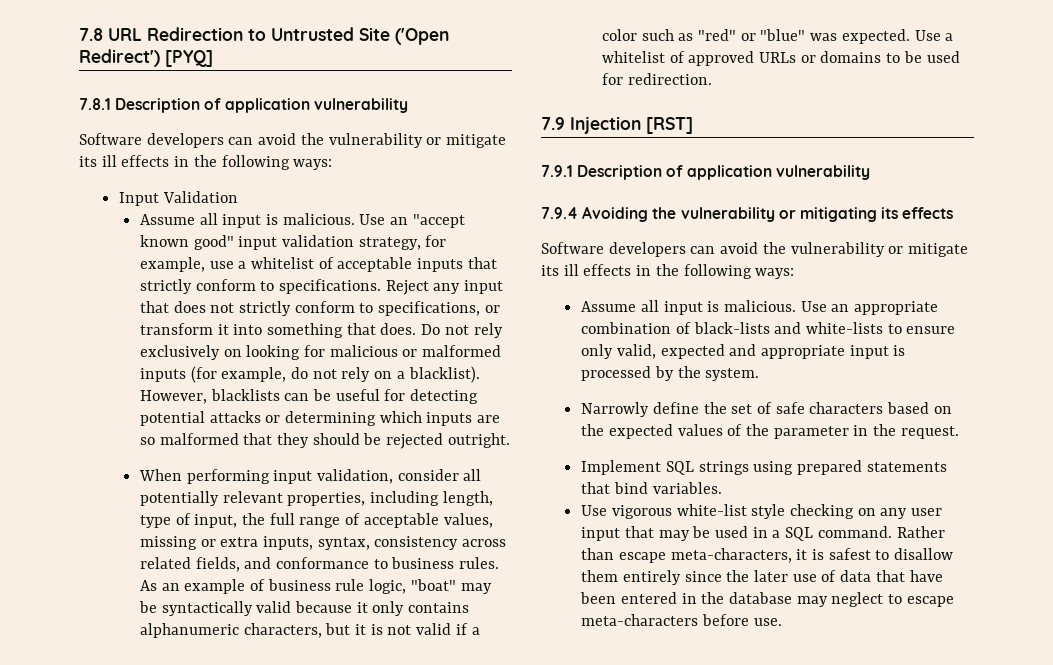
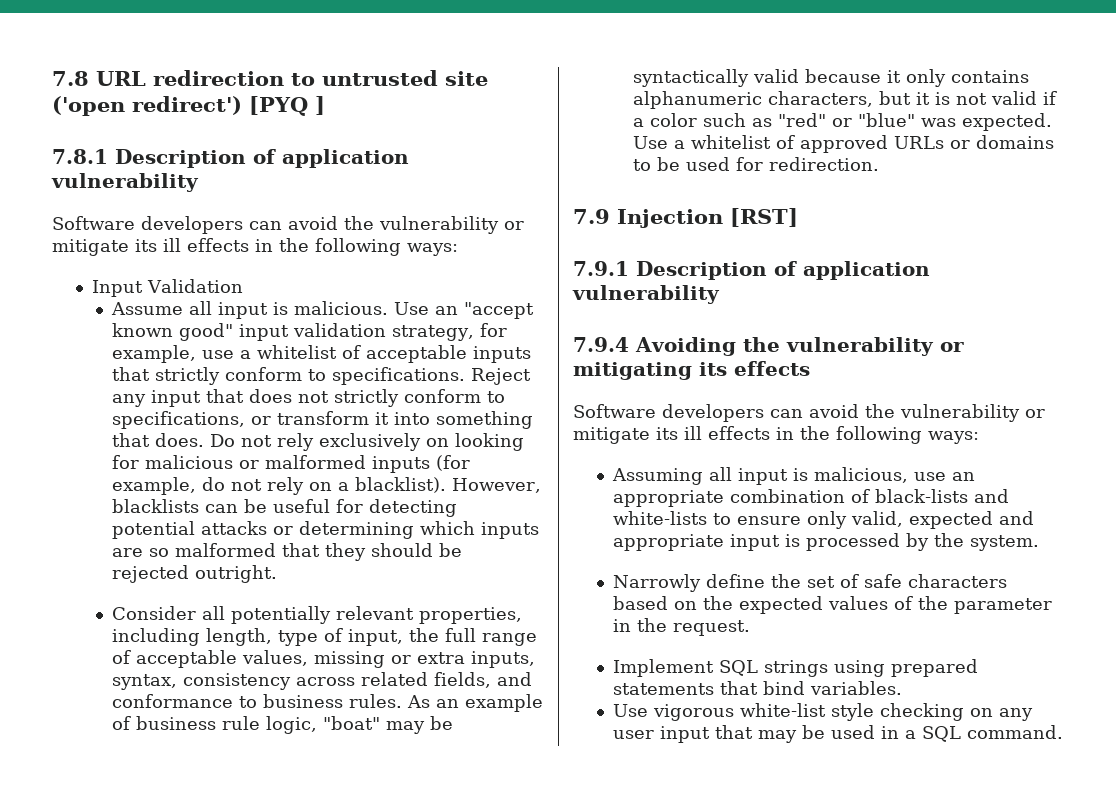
- 7.8 URL Redirection to Untrusted Site ('Open Redirect') [PYQ]
+ 7.8 URL redirection to untrusted site ('open redirect') [PYQ ]
- When performing input validation, consider all potentially relevant properties, including length, type of input, the full range of acceptable values, missing or extra inputs, syntax, consistency across related fields, and conformance to business rules.
+ Consider all potentially relevant properties, including length, type of input, the full range of acceptable values, missing or extra inputs, syntax, consistency across related fields, and conformance to business rules.
- Assume all input is malicious. Use an appropriate combination of black-lists and white-lists to ensure only valid, expected and appropriate input is processed by the system.
+ Assuming all input is malicious, use an appropriate combination of black-lists and white-lists to ensure only valid, expected and appropriate input is processed by the system.
- Rather than escape meta-characters, it is safest to disallow them entirely since the later use of data that have been entered in the database may neglect to escape meta-characters before use.

